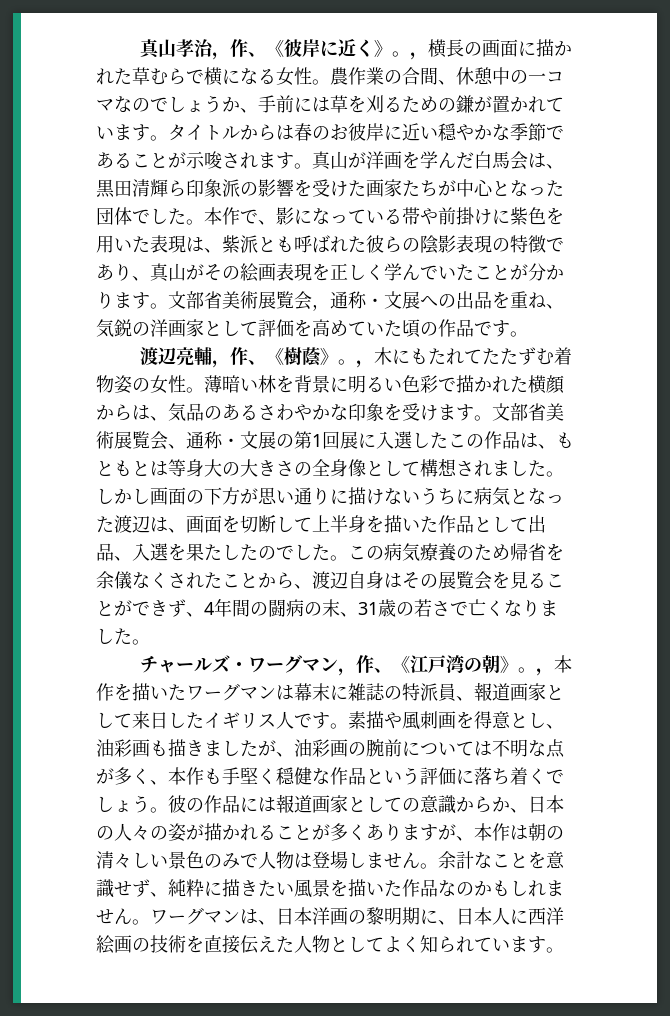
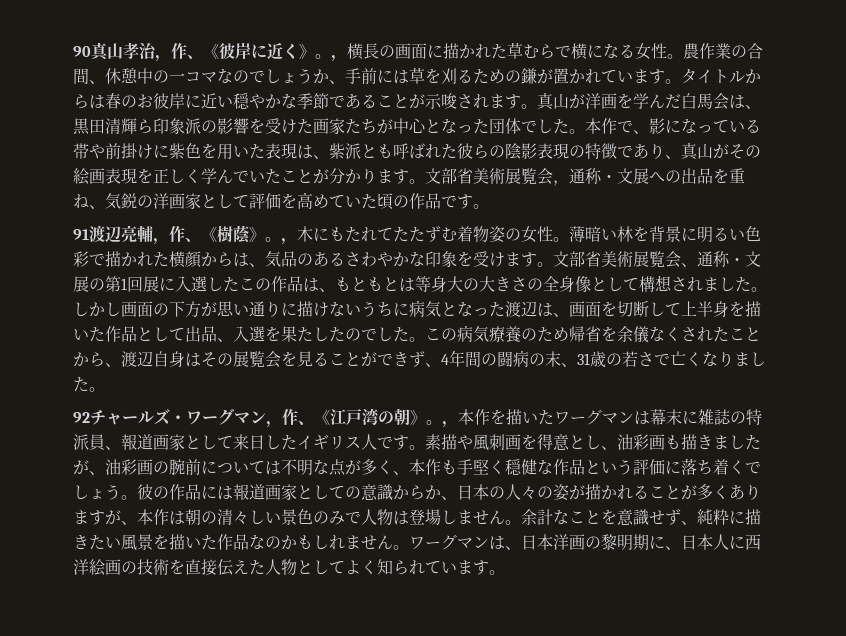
- 真山孝治，作、《彼岸に近く》。
+ 90真山孝治，作、《彼岸に近く》。
- 渡辺亮輔，作、《樹蔭》。
+ 91渡辺亮輔，作、《樹蔭》。
- チャールズ・ワーグマン，作、《江戸湾の朝》。
+ 92チャールズ・ワーグマン，作、《江戸湾の朝》。

